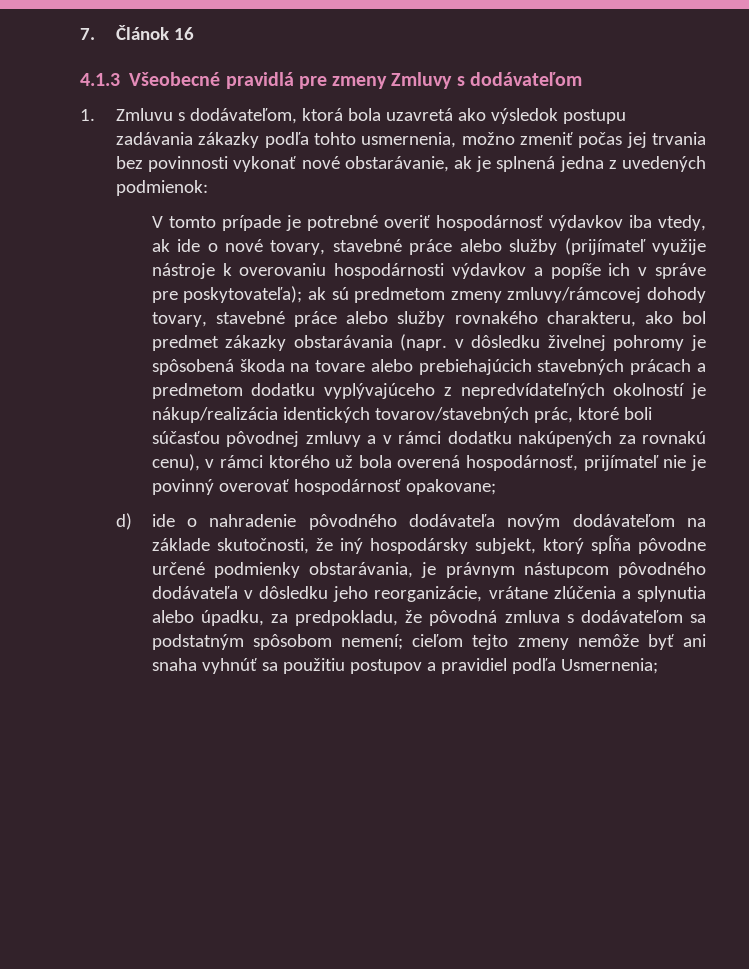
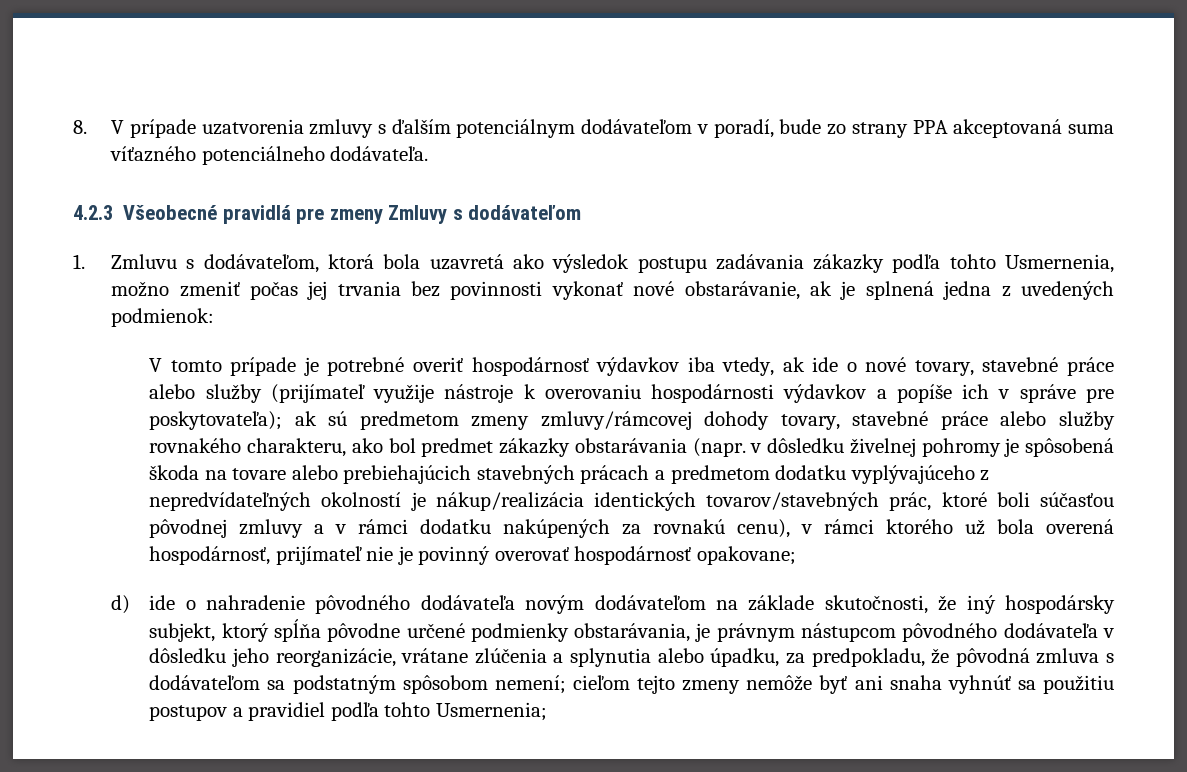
- 7. Článok 16
- 4.1.3 Všeobecné pravidlá pre zmeny Zmluvy s dodávateľom
+ 8. V prípade uzatvorenia zmluvy s ďalším potenciálnym dodávateľom v poradí, bude zo strany PPA akceptovaná suma víťazného potenciálneho dodávateľa.
+ 4.2.3 Všeobecné pravidlá pre zmeny Zmluvy s dodávateľom
- 1. Zmluvu s dodávateľom, ktorá bola uzavretá ako výsledok postupu zadávania zákazky podľa tohto usmernenia, možno zmeniť počas jej trvania bez povinnosti vykonať nové obstarávanie, ak je splnená jedna z uvedených podmienok:
+ 1. Zmluvu s dodávateľom, ktorá bola uzavretá ako výsledok postupu zadávania zákazky podľa tohto Usmernenia, možno zmeniť počas jej trvania bez povinnosti vykonať nové obstarávanie, ak je splnená jedna z uvedených podmienok:
- cieľom tejto zmeny nemôže byť ani snaha vyhnúť sa použitiu postupov a pravidiel podľa Usmernenia;
+ cieľom tejto zmeny nemôže byť ani snaha vyhnúť sa použitiu postupov a pravidiel podľa tohto Usmernenia;

